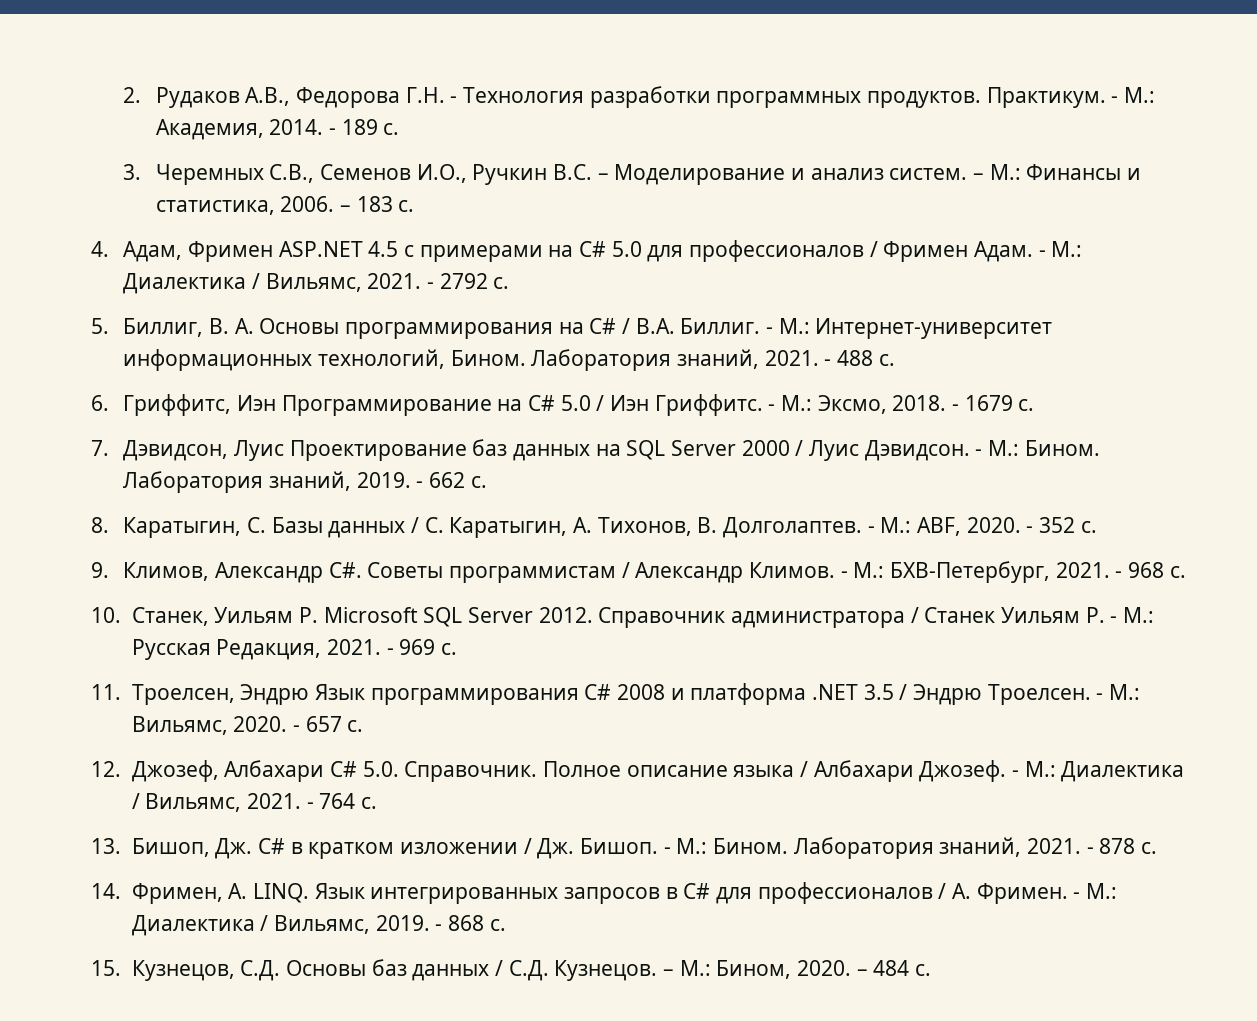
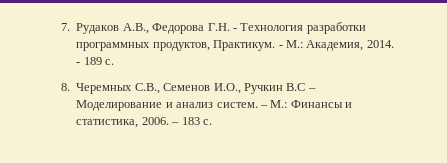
- 2. Рудаков А.В., Федорова Г.Н. - Технология разработки программных продуктов. Практикум.
+ 7. Рудаков А.В., Федорова Г.Н. - Технология разработки программных продуктов, Практикум.
- 3. Черемных С.В., Семенов И.О., Ручкин В.С. – Моделирование и анализ систем.
+ 8. Черемных С.В., Семенов И.О., Ручкин В.С – Моделирование и анализ систем.
- 4. Адам, Фримен ASP.NET 4.5 с примерами на C# 5.0 для профессионалов / Фримен Адам. - М.: Диалектика / Вильямс, 2021. - 2792 c.
- 5. Биллиг, В. А. Основы программирования на С# / В.А. Биллиг. - М.: Интернет-университет информационных технологий, Бином. Лаборатория знаний, 2021. - 488 c.
- 6. Гриффитс, Иэн Программирование на C# 5.0 / Иэн Гриффитс. - М.: Эксмо, 2018. - 1679 c.
- 7. Дэвидсон, Луис Проектирование баз данных на SQL Server 2000 / Луис Дэвидсон. - М.: Бином. Лаборатория знаний, 2019. - 662 c.
- 8. Каратыгин, С. Базы данных / С. Каратыгин, А. Тихонов, В. Долголаптев. - М.: ABF, 2020. - 352 c.
- 9. Климов, Александр C#. Советы программистам / Александр Климов. - М.: БХВ-Петербург, 2021. - 968 c.
- 10. Станек, Уильям Р. Microsoft SQL Server 2012. Справочник администратора / Станек Уильям Р. - М.: Русская Редакция, 2021. - 969 c.
- 11. Троелсен, Эндрю Язык программирования С# 2008 и платформа .NET 3.5 / Эндрю Троелсен. - М.: Вильямс, 2020. - 657 c.
- 12. Джозеф, Албахари C# 5.0. Справочник. Полное описание языка / Албахари Джозеф. - М.: Диалектика / Вильямс, 2021. - 764 c.
- 13. Бишоп, Дж. С# в кратком изложении / Дж. Бишоп. - М.: Бином. Лаборатория знаний, 2021. - 878 c.
- 14. Фримен, А. LINQ. Язык интегрированных запросов в C# для профессионалов / А. Фримен. - М.: Диалектика / Вильямс, 2019. - 868 c.
- 15. Кузнецов, С.Д. Основы баз данных / С.Д. Кузнецов. – М.: Бином, 2020. – 484 c.

